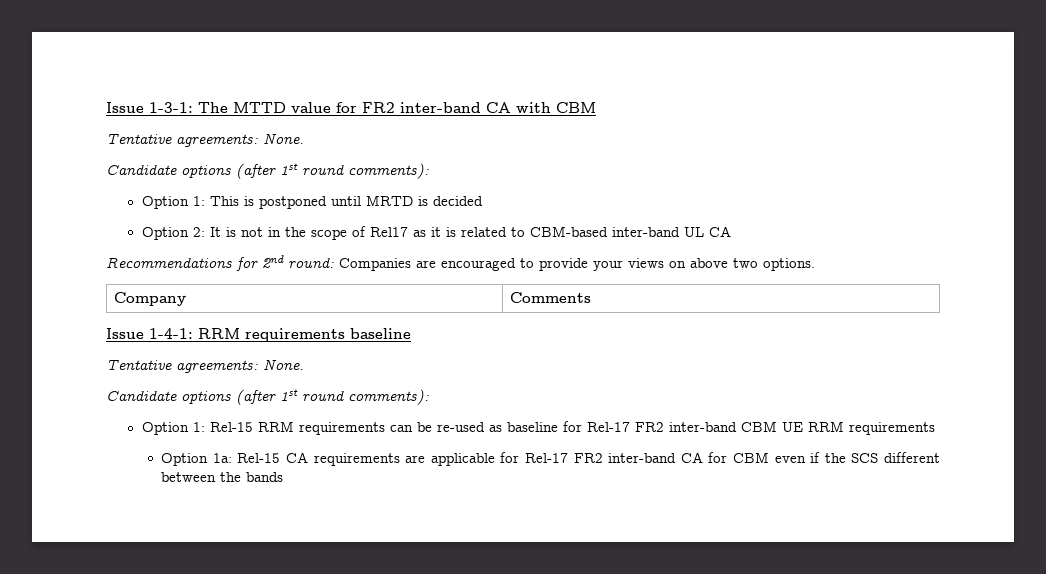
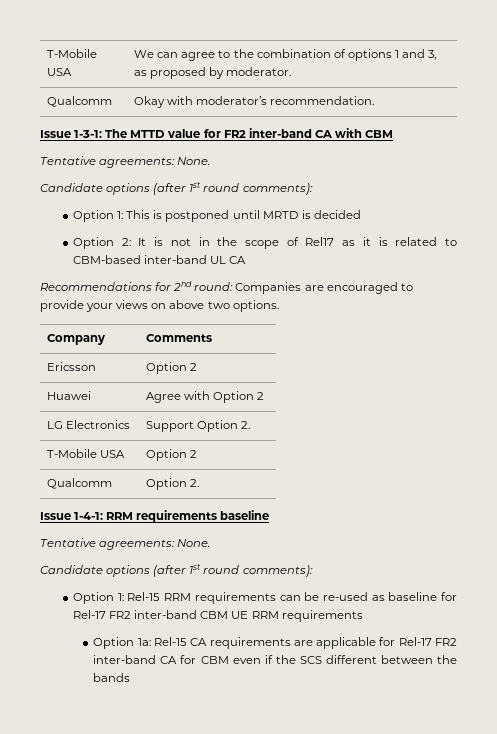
+ T-Mobile USA | We can agree to the combination of options 1 and 3, as proposed by moderator.
+ Qualcomm | Okay with moderator’s recommendation.
+ Ericsson | Option 2
+ Huawei | Agree with Option 2
+ LG Electronics | Support Option 2.
+ T-Mobile USA | Option 2
+ Qualcomm | Option 2.

